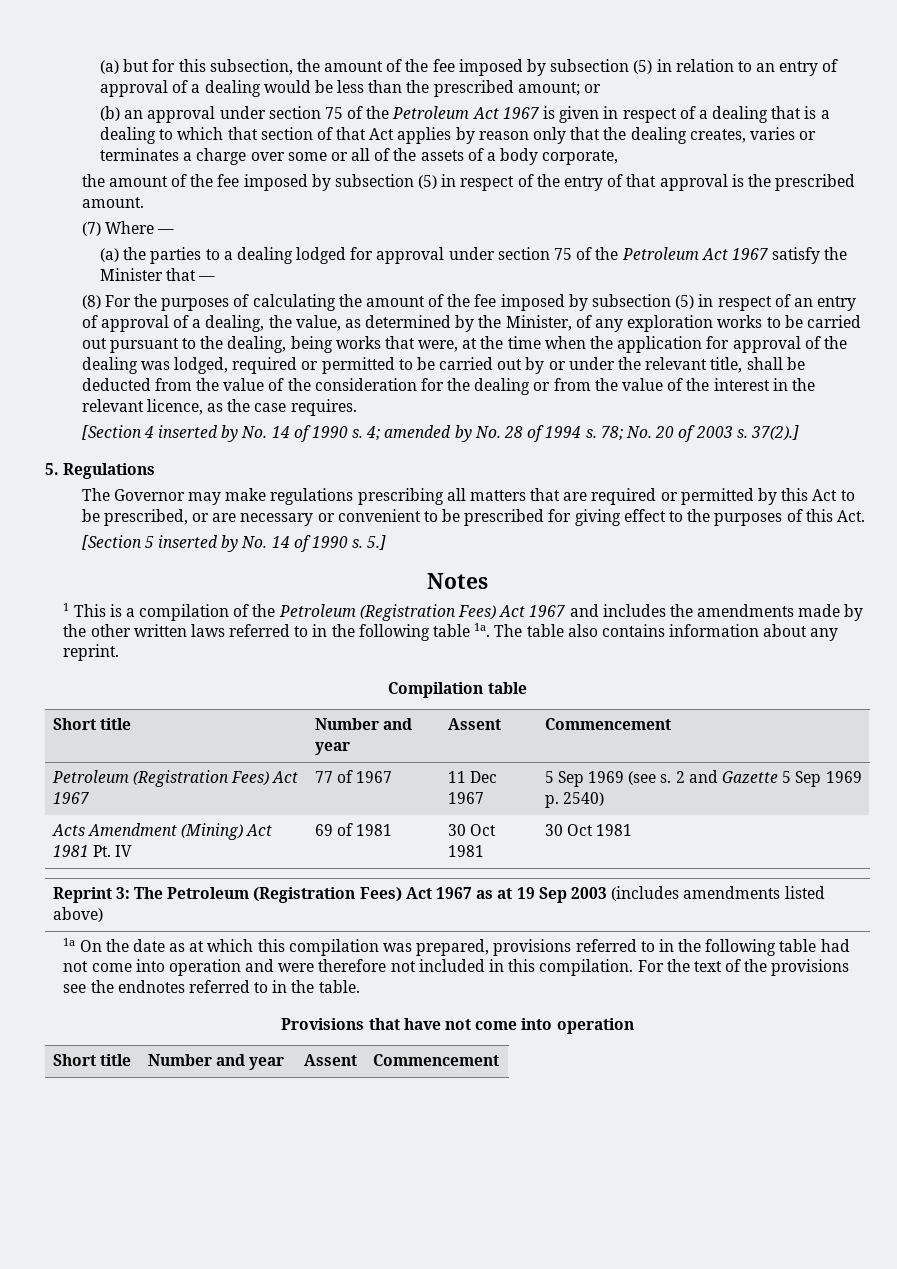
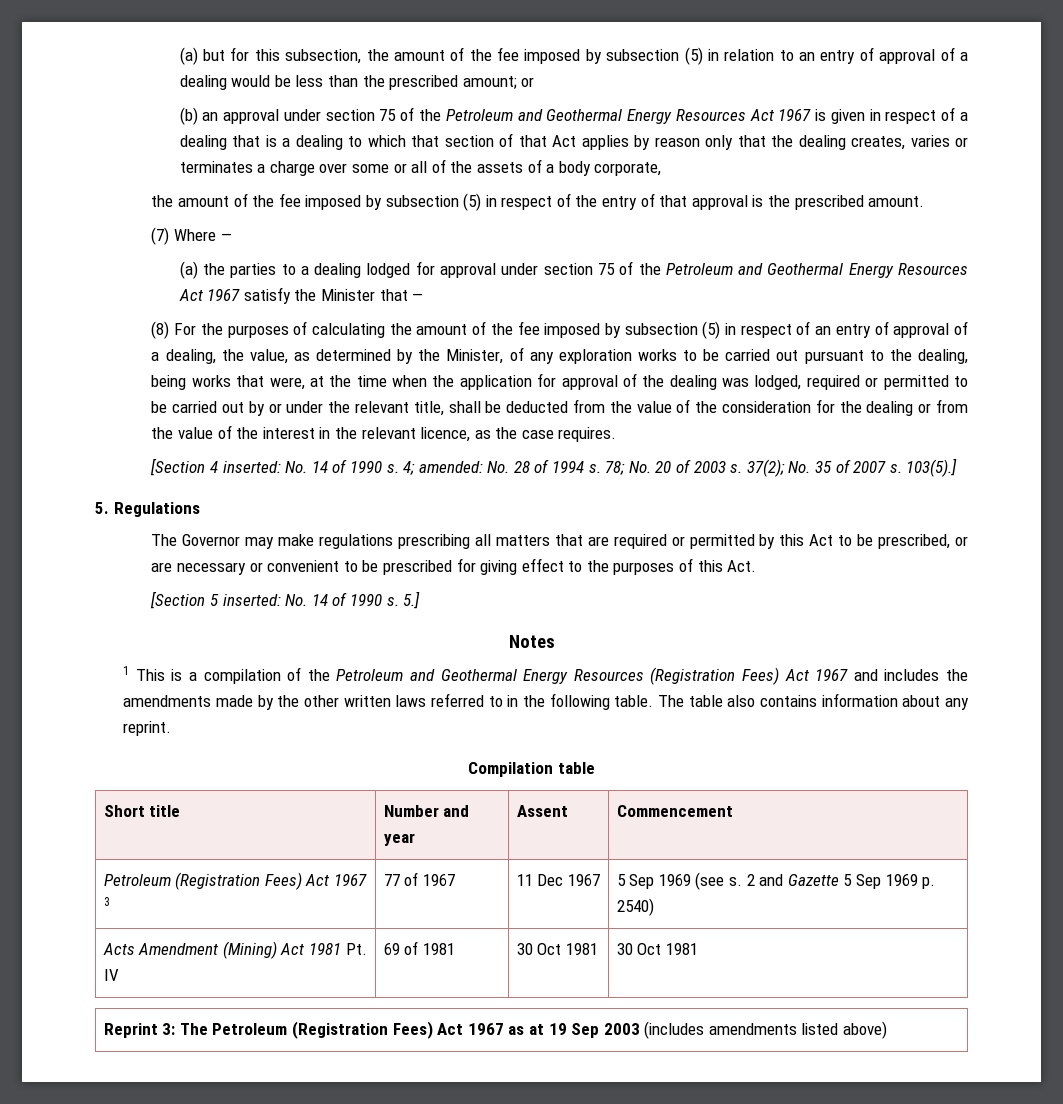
- (b) an approval under section 75 of the Petroleum Act 1967 is given in respect of a dealing that is a dealing to which that section of that Act applies by reason only that the dealing creates, varies or terminates a charge over some or all of the assets of a body corporate,
+ (b) an approval under section 75 of the Petroleum and Geothermal Energy Resources Act 1967 is given in respect of a dealing that is a dealing to which that section of that Act applies by reason only that the dealing creates, varies or terminates a charge over some or all of the assets of a body corporate,
- (a) the parties to a dealing lodged for approval under section 75 of the Petroleum Act 1967 satisfy the Minister that —
+ (a) the parties to a dealing lodged for approval under section 75 of the Petroleum and Geothermal Energy Resources Act 1967 satisfy the Minister that —
- [Section 4 inserted by No. 14 of 1990 s.
+ [Section 4 inserted: No. 14 of 1990 s.
- 4; amended by No. 28 of 1994 s.
+ 4; amended: No. 28 of 1994 s.
- 37(2).]
+ 37(2); No. 35 of 2007 s. 103(5).]
- [Section 5 inserted by No. 14 of 1990 s.
+ [Section 5 inserted: No. 14 of 1990 s.
- 1 This is a compilation of the Petroleum (Registration Fees) Act 1967 and includes the amendments made by the other written laws referred to in the following table 1a.
+ 1 This is a compilation of the Petroleum and Geothermal Energy Resources (Registration Fees) Act 1967 and includes the amendments made by the other written laws referred to in the following table.
- Petroleum (Registration Fees) Act 1967 | 77 of 1967 | 11 Dec 1967 | 5 Sep 1969 (see s. 2 and Gazette 5 Sep 1969 p. 2540)
+ Petroleum (Registration Fees) Act 1967 3 | 77 of 1967 | 11 Dec 1967 | 5 Sep 1969 (see s. 2 and Gazette 5 Sep 1969 p. 2540)
- 1a On the date as at which this compilation was prepared, provisions referred to in the following table had not come into operation and were therefore not included in this compilation. For the text of the provisions see the endnotes referred to in the table.
- Provisions that have not come into operation
- Short title | Number and year | Assent | Commencement

